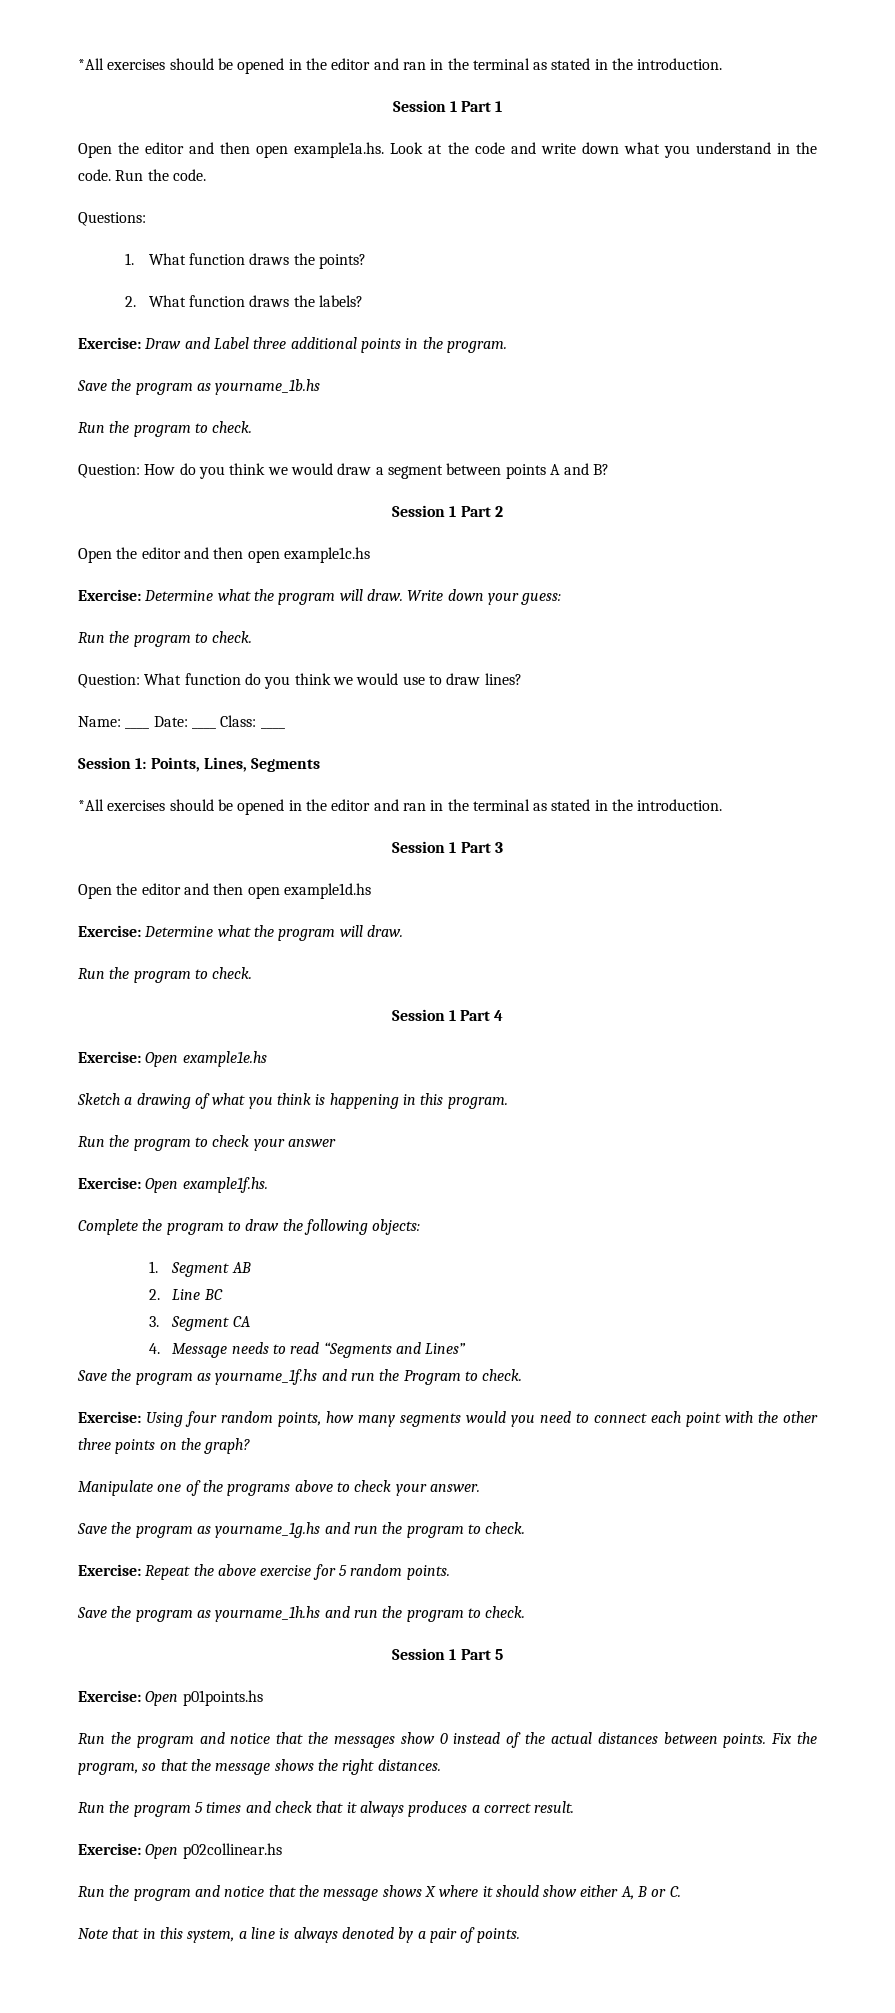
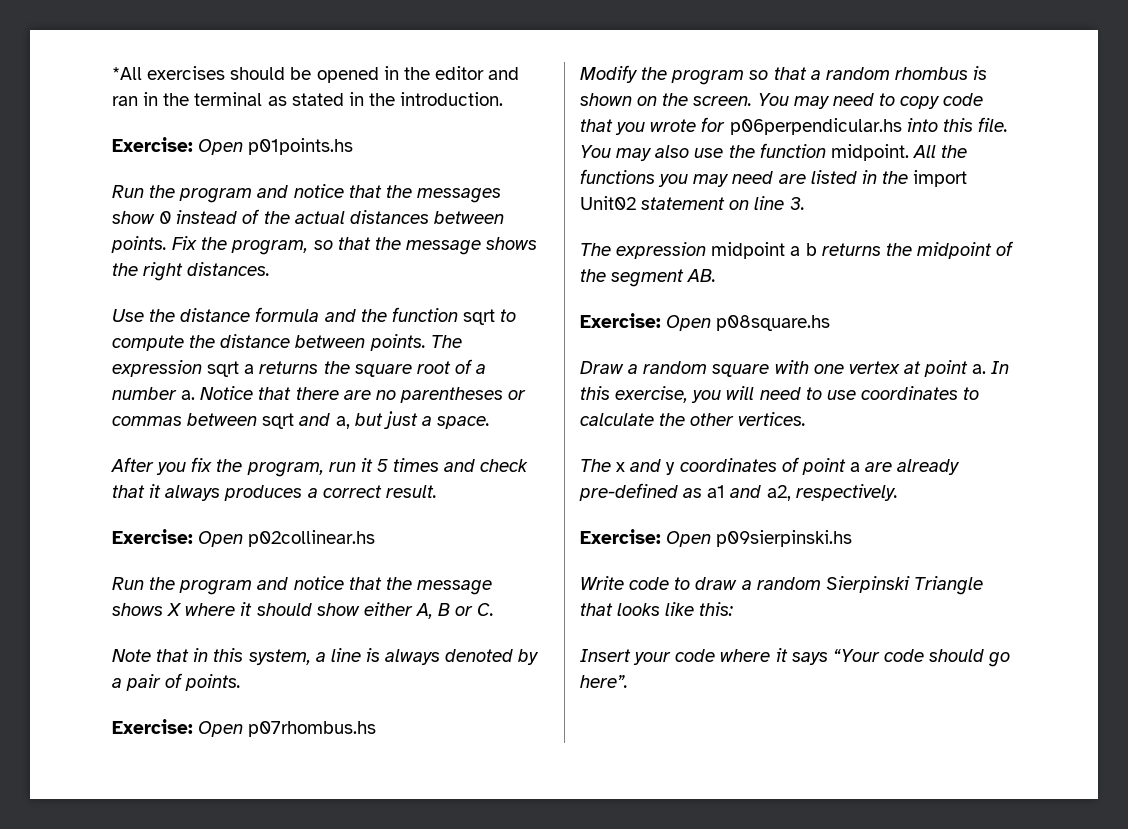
- Session 1 Part 1
- Open the editor and then open example1a.hs. Look at the code and write down what you understand in the code. Run the code.
- Questions:
- 1. What function draws the points?
- 2. What function draws the labels?
- Exercise: Draw and Label three additional points in the program.
- Save the program as yourname_1b.hs
- Run the program to check.
- Question: How do you think we would draw a segment between points A and B?
- Session 1 Part 2
- Open the editor and then open example1c.hs
- Exercise: Determine what the program will draw. Write down your guess:
- Run the program to check.
- Question: What function do you think we would use to draw lines?
- Name: ____ Date: ____ Class: ____
- Session 1: Points, Lines, Segments
- *All exercises should be opened in the editor and ran in the terminal as stated in the introduction.
- Session 1 Part 3
- Open the editor and then open example1d.hs
- Exercise: Determine what the program will draw.
- Run the program to check.
- Session 1 Part 4
- Exercise: Open example1e.hs
- Sketch a drawing of what you think is happening in this program.
- Run the program to check your answer
- Exercise: Open example1f.hs.
- Complete the program to draw the following objects:
- 1. Segment AB
- 2. Line BC
- 3. Segment CA
- 4. Message needs to read “Segments and Lines”
- Save the program as yourname_1f.hs and run the Program to check.
- Exercise: Using four random points, how many segments would you need to connect each point with the other three points on the graph?
- Manipulate one of the programs above to check your answer.
- Save the program as yourname_1g.hs and run the program to check.
- Exercise: Repeat the above exercise for 5 random points.
- Save the program as yourname_1h.hs and run the program to check.
- Session 1 Part 5
- Run the program 5 times and check that it always produces a correct result.
+ Use the distance formula and the function sqrt to compute the distance between points. The expression sqrt a returns the square root of a number a. Notice that there are no parentheses or commas between sqrt and a, but just a space.
+ After you fix the program, run it 5 times and check that it always produces a correct result.
+ Exercise: Open p07rhombus.hs
+ Modify the program so that a random rhombus is shown on the screen. You may need to copy code that you wrote for p06perpendicular.hs into this file. You may also use the function midpoint. All the functions you may need are listed in the import Unit02 statement on line 3.
+ The expression midpoint a b returns the midpoint of the segment AB.
+ Exercise: Open p08square.hs
+ Draw a random square with one vertex at point a. In this exercise, you will need to use coordinates to calculate the other vertices.
+ The x and y coordinates of point a are already pre-defined as a1 and a2, respectively.
+ Exercise: Open p09sierpinski.hs
+ Write code to draw a random Sierpinski Triangle that looks like this:
+ Insert your code where it says “Your code should go here”.

